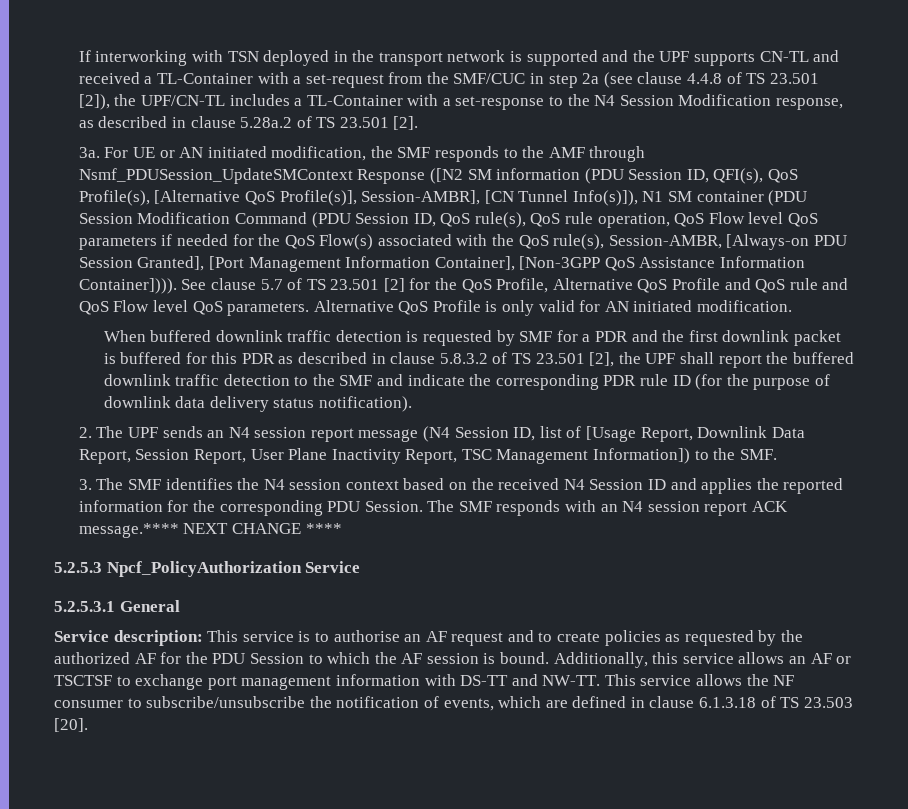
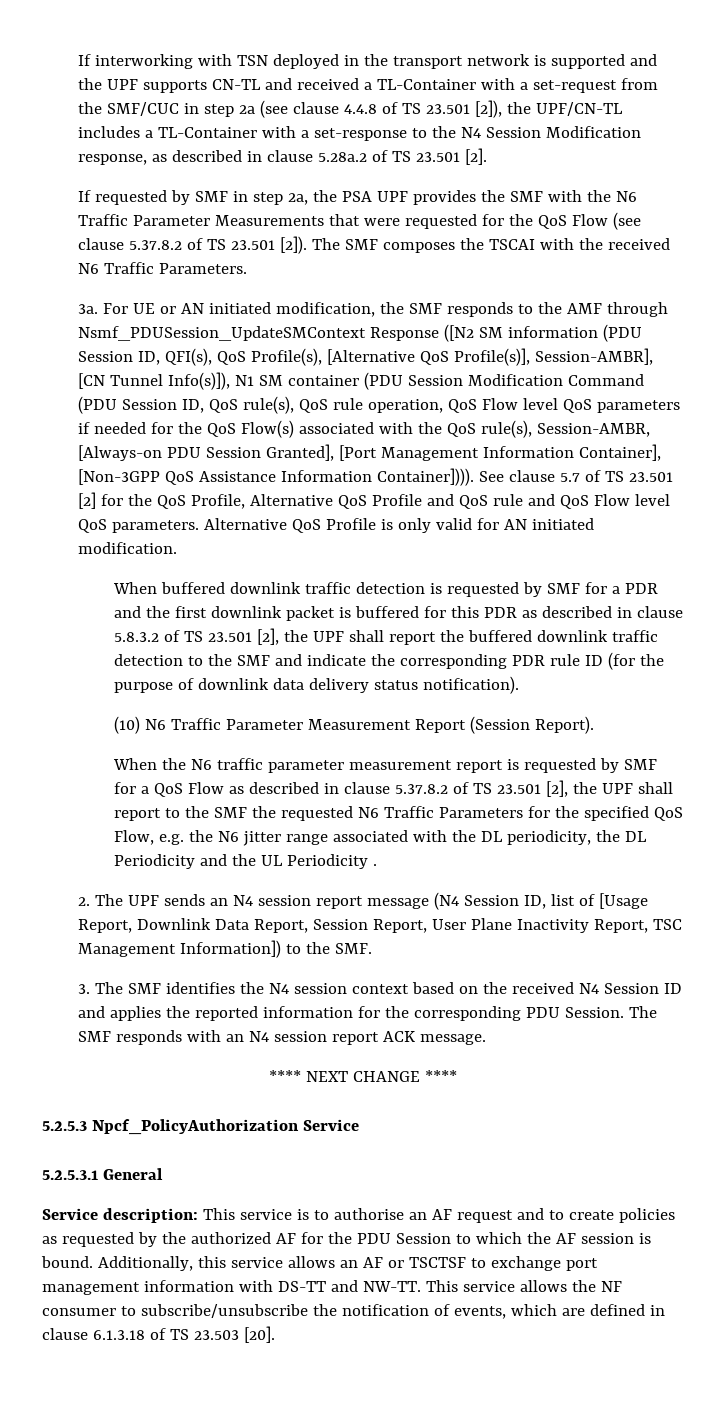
+ If requested by SMF in step 2a, the PSA UPF provides the SMF with the N6 Traffic Parameter Measurements that were requested for the QoS Flow (see clause 5.37.8.2 of TS 23.501 [2]). The SMF composes the TSCAI with the received N6 Traffic Parameters.
+ (10) N6 Traffic Parameter Measurement Report (Session Report).
+ When the N6 traffic parameter measurement report is requested by SMF for a QoS Flow as described in clause 5.37.8.2 of TS 23.501 [2], the UPF shall report to the SMF the requested N6 Traffic Parameters for the specified QoS Flow, e.g. the N6 jitter range associated with the DL periodicity, the DL Periodicity and the UL Periodicity .
- The SMF responds with an N4 session report ACK message.**** NEXT CHANGE ****
+ The SMF responds with an N4 session report ACK message.
+ **** NEXT CHANGE ****

